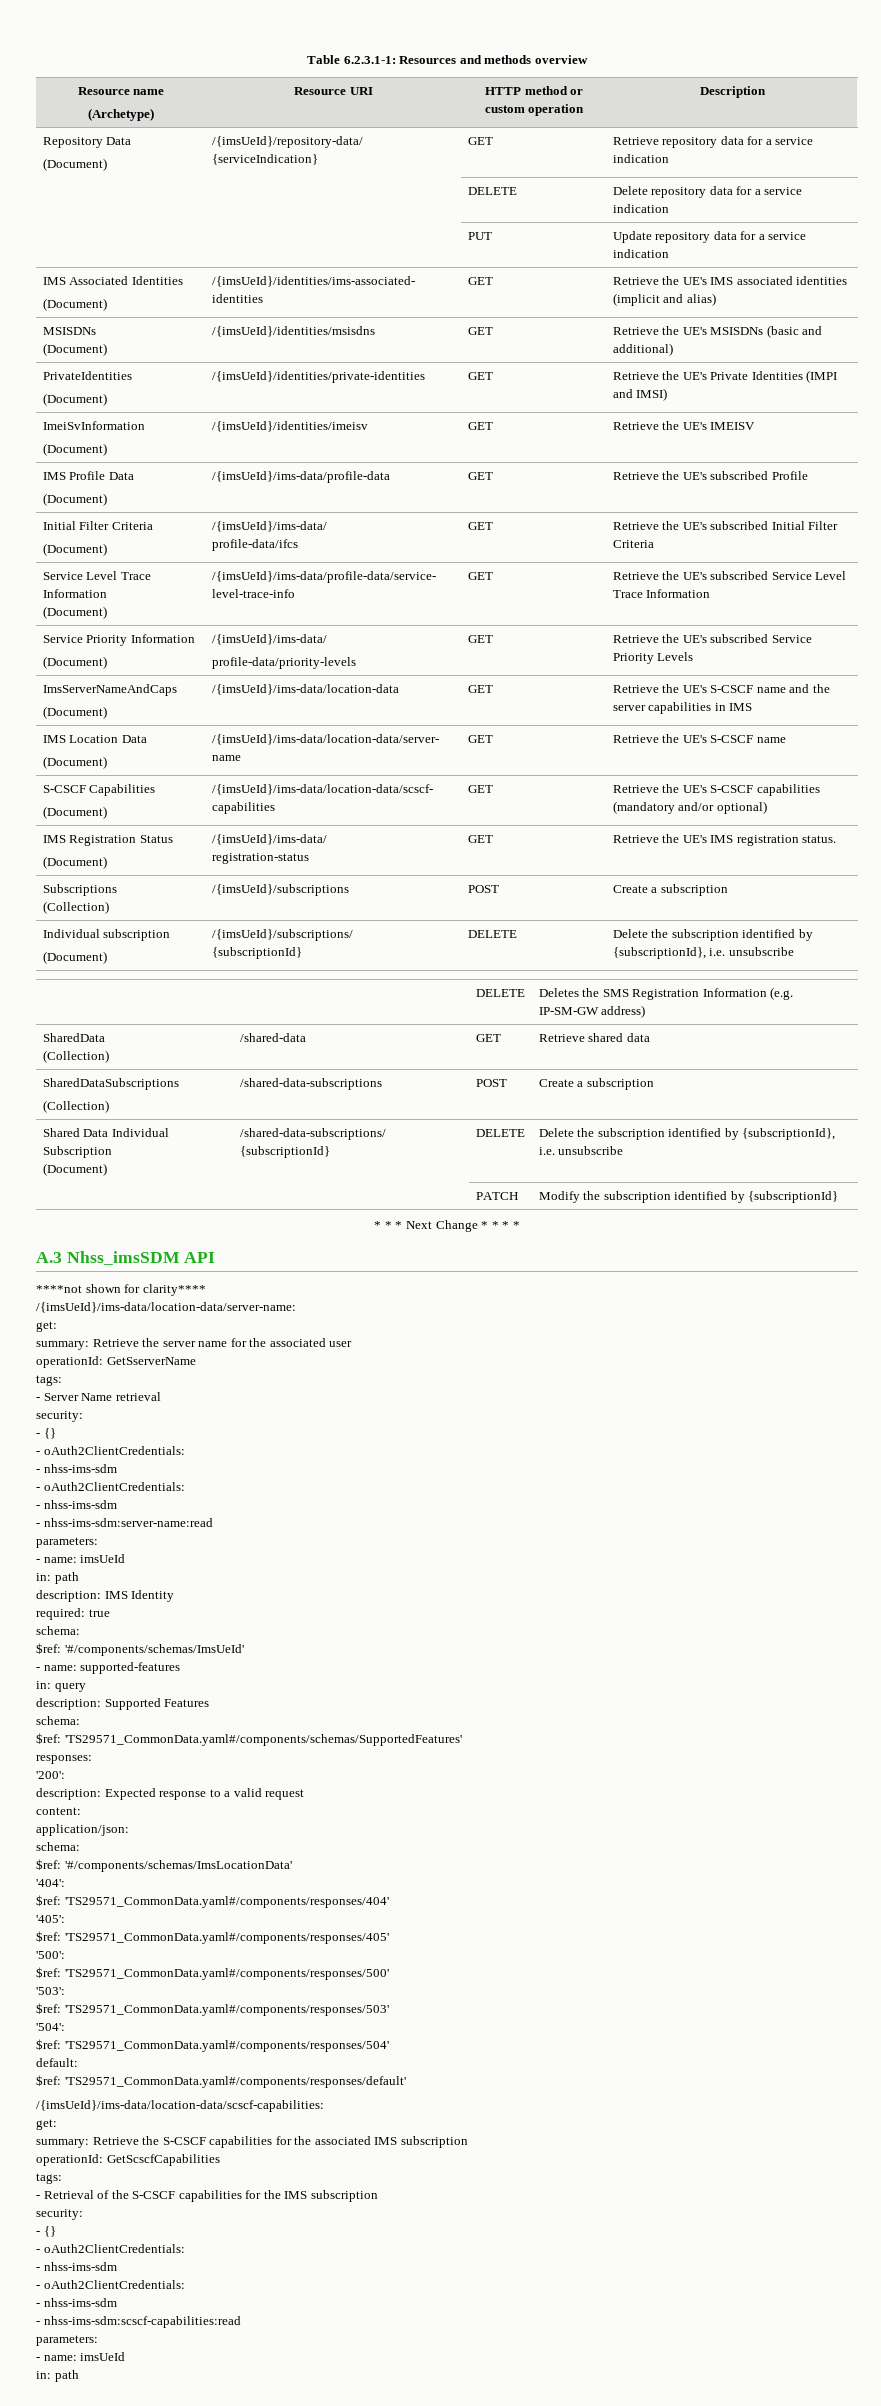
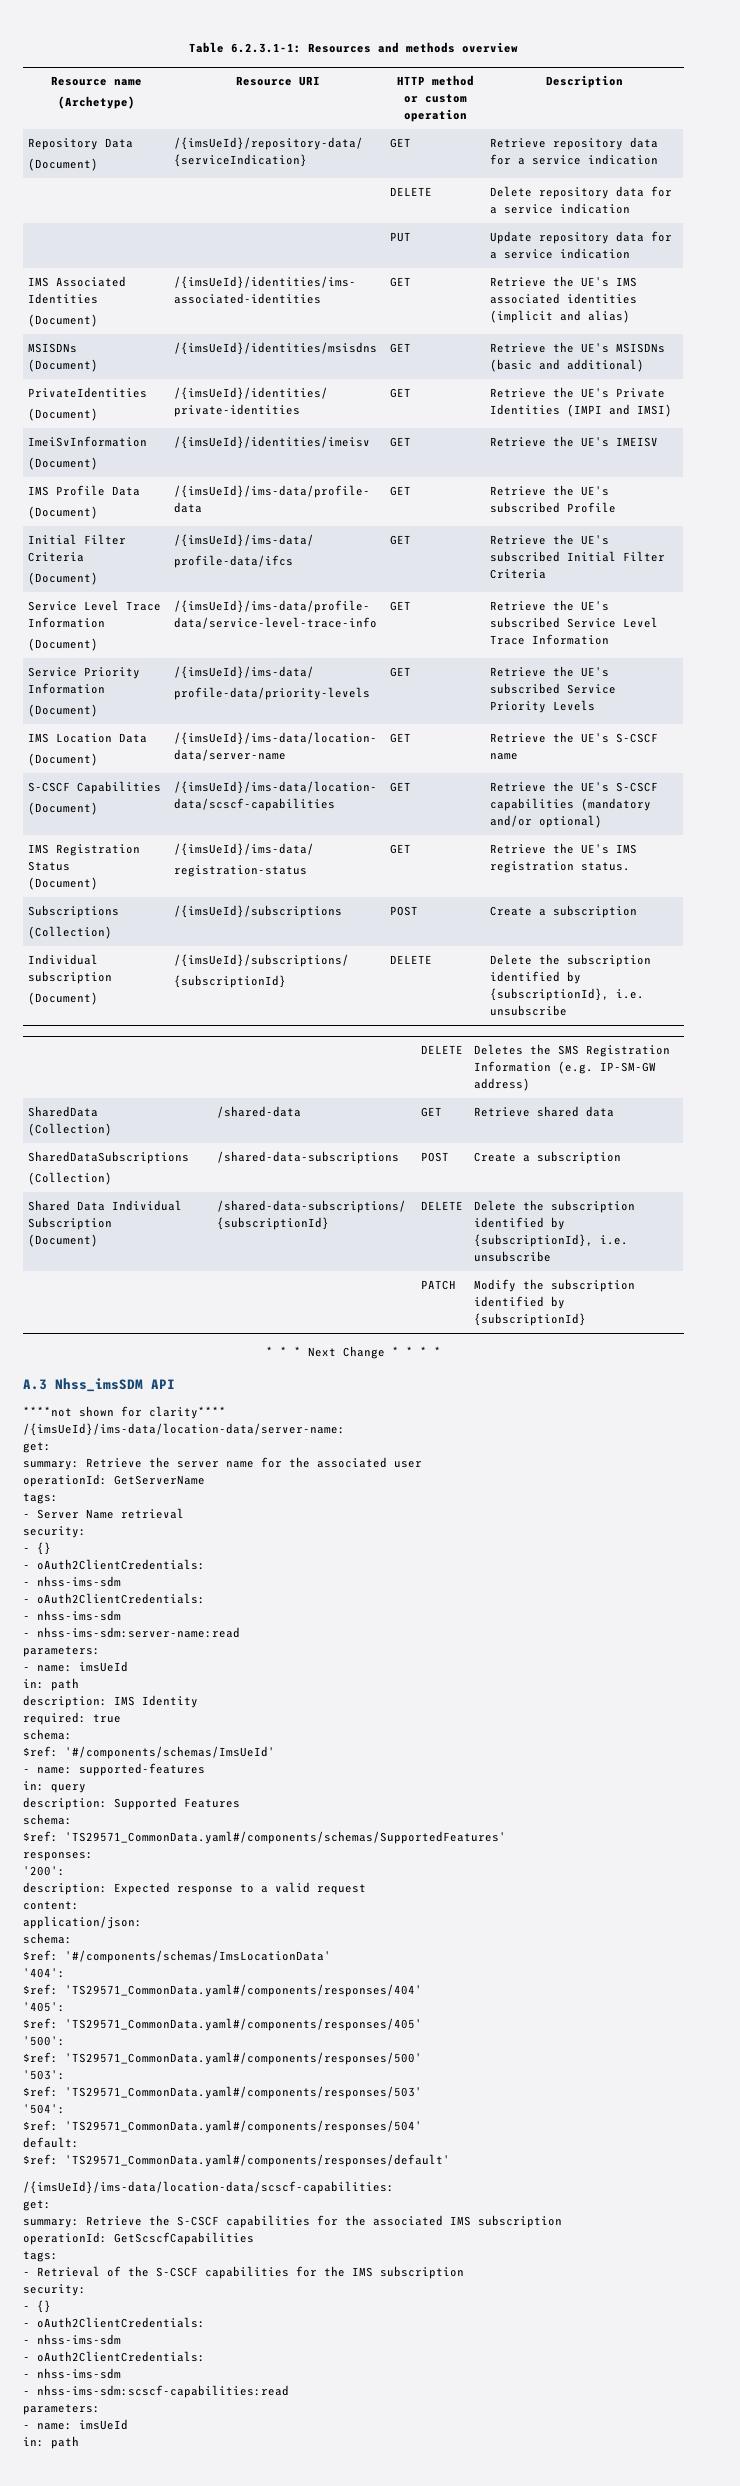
- ImsServerNameAndCaps
- (Document) | /{imsUeId}/ims-data/location-data | GET | Retrieve the UE's S-CSCF name and the server capabilities in IMS
- operationId: GetSserverName
+ operationId: GetServerName

